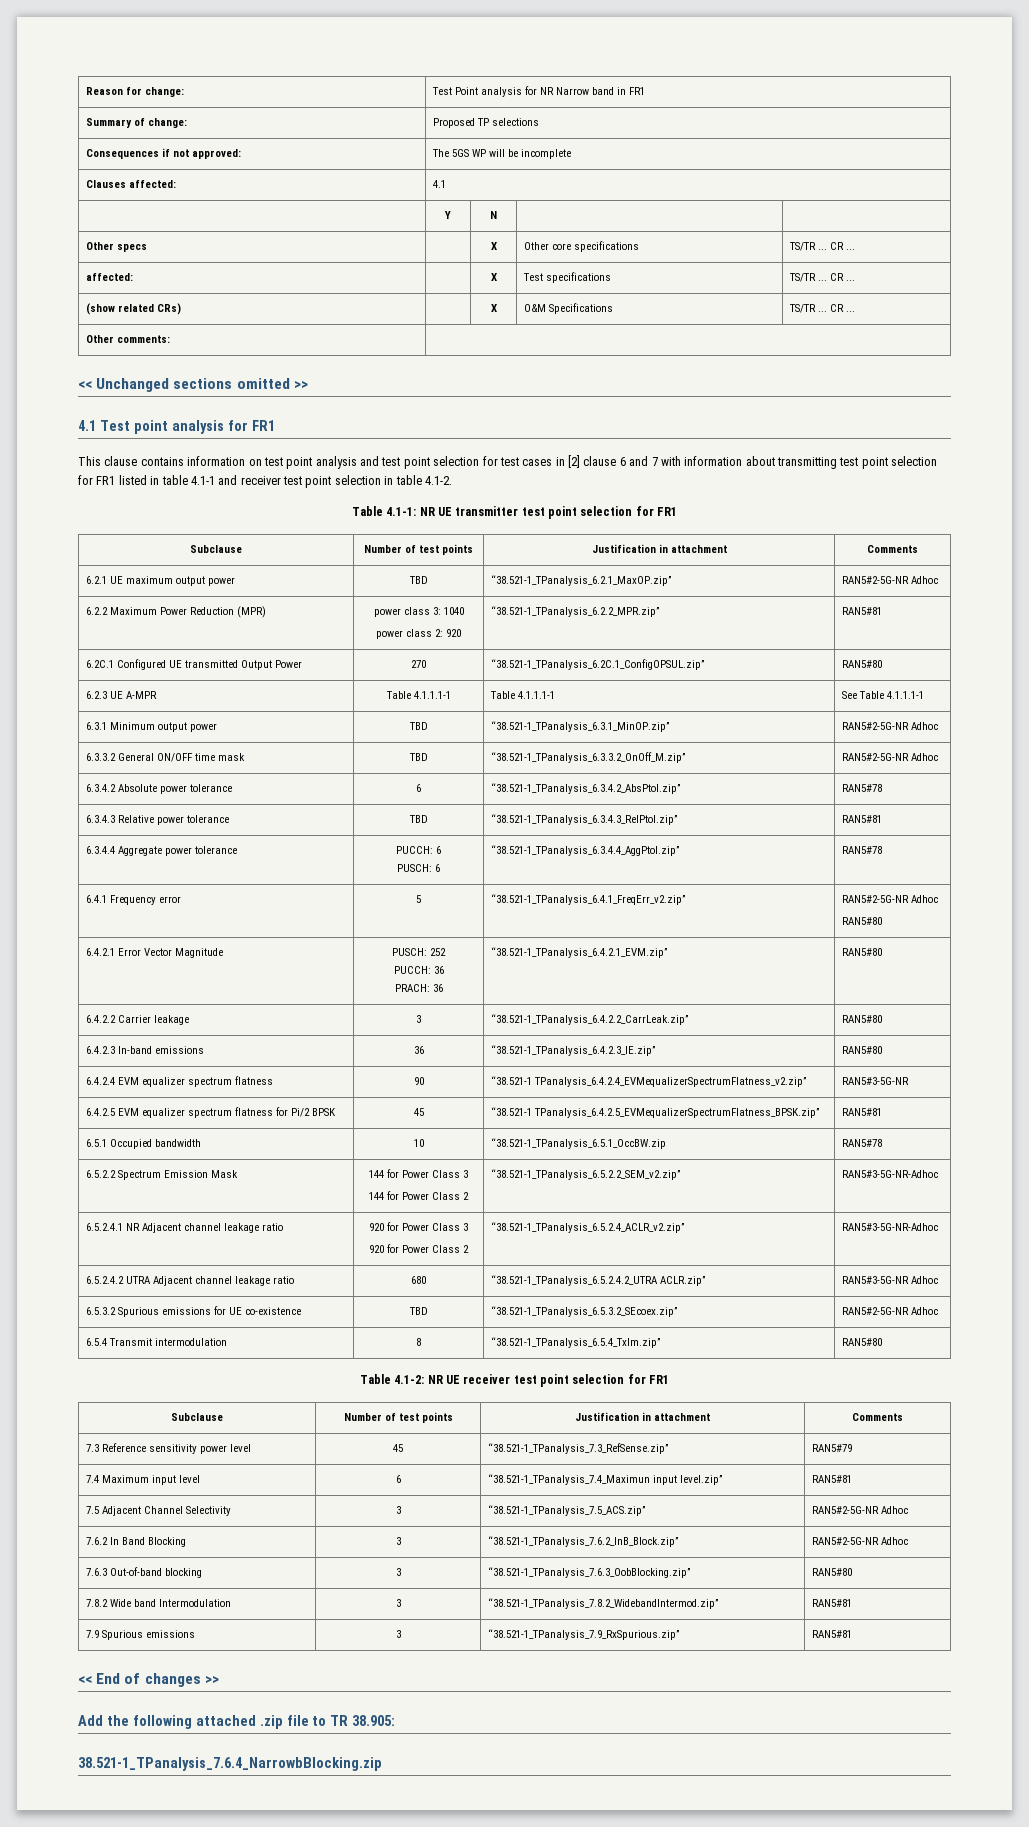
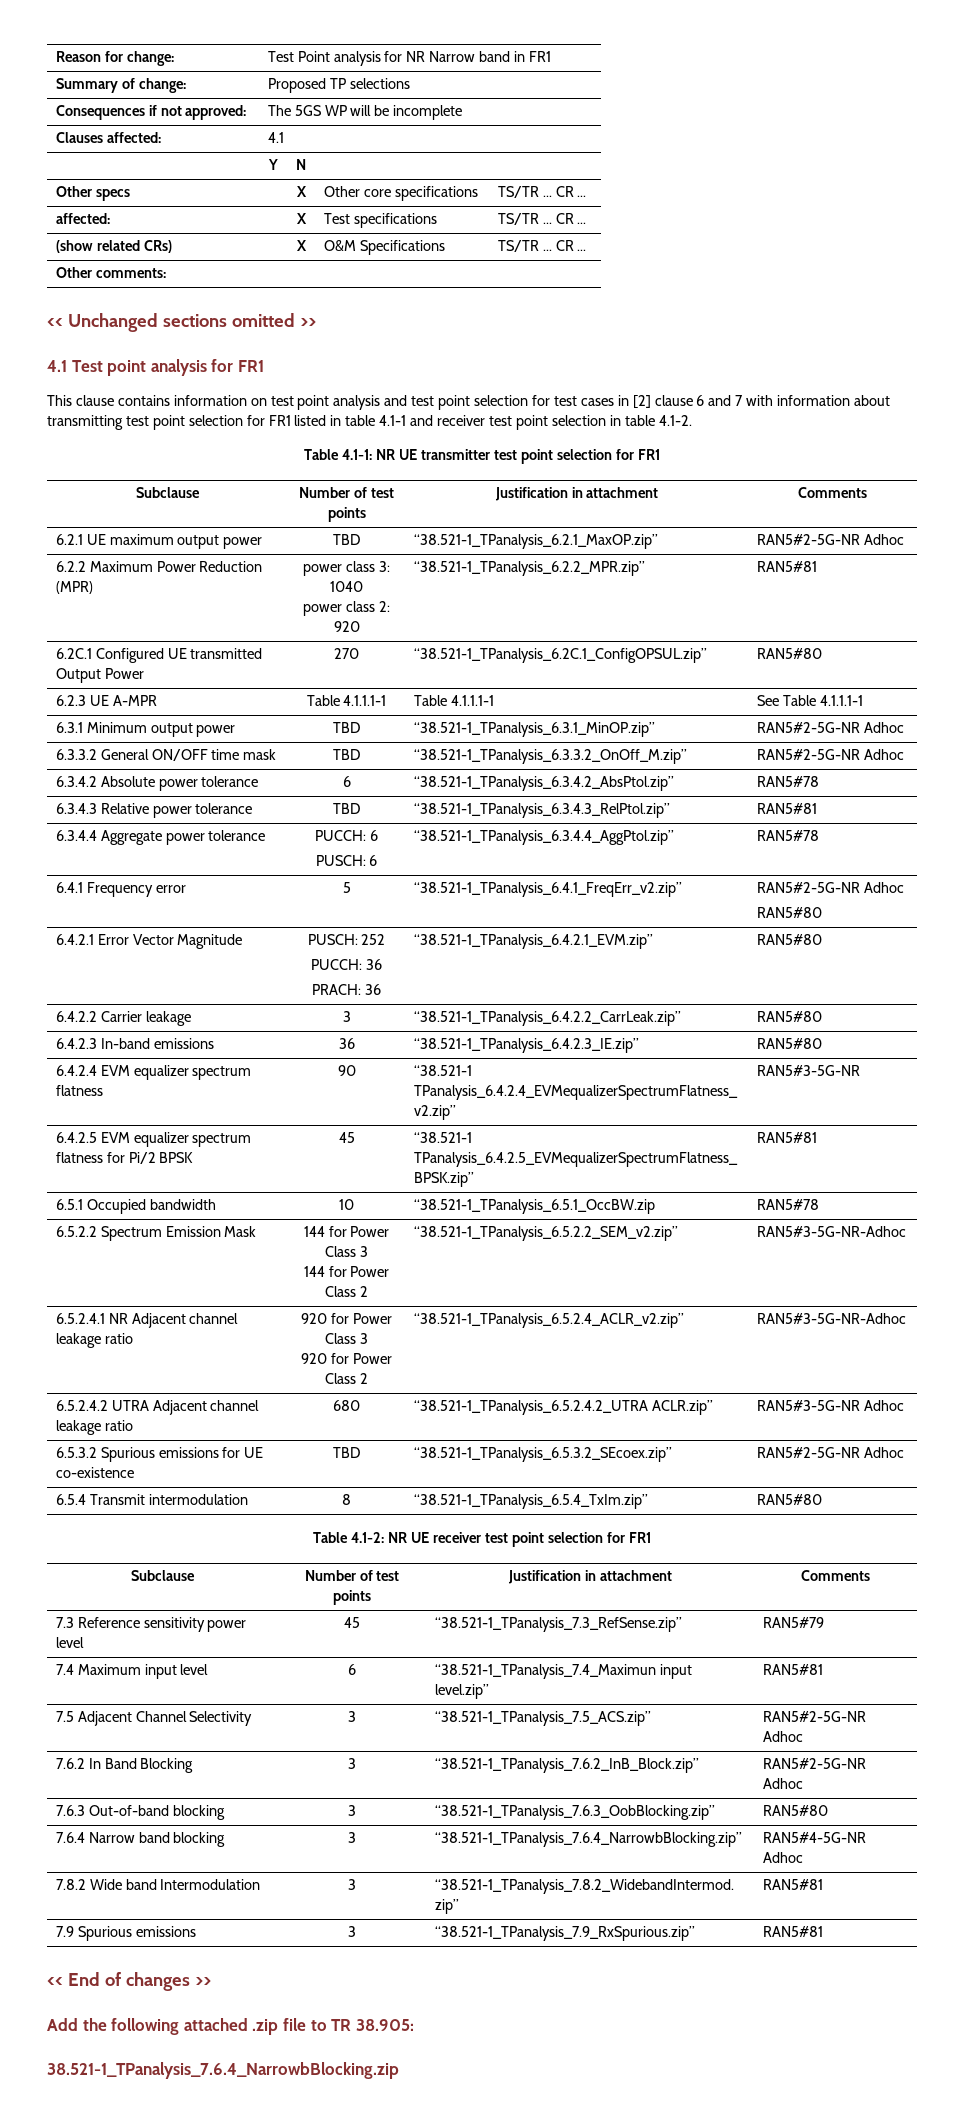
+ 7.6.4 Narrow band blocking | 3 | “38.521-1_TPanalysis_7.6.4_NarrowbBlocking.zip” | RAN5#4-5G-NR Adhoc

